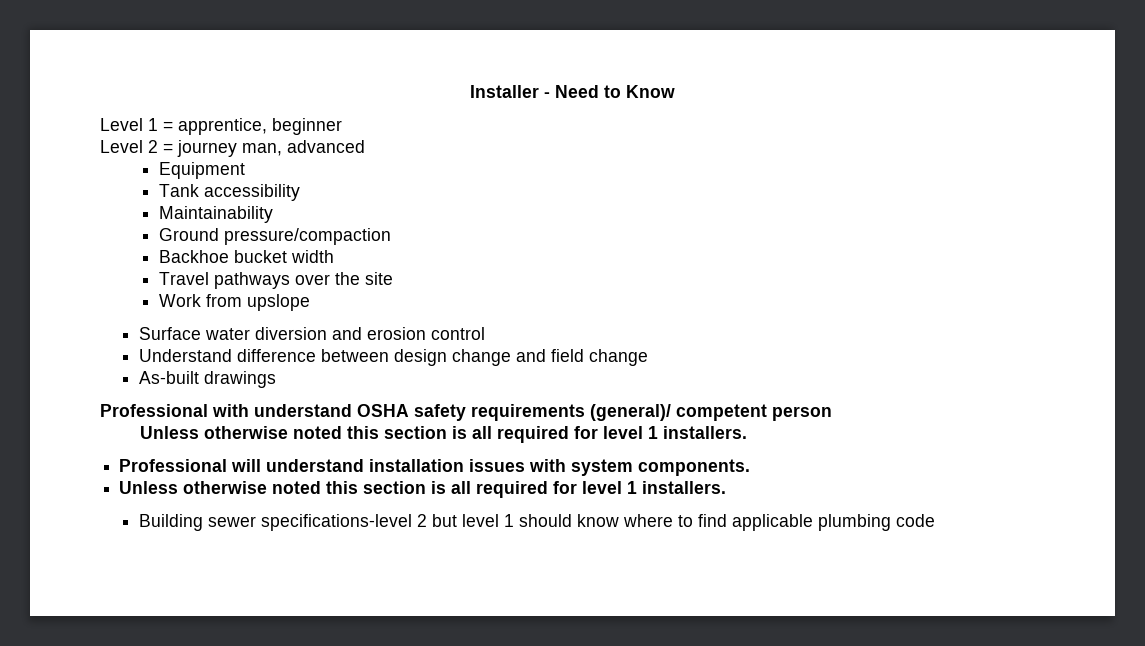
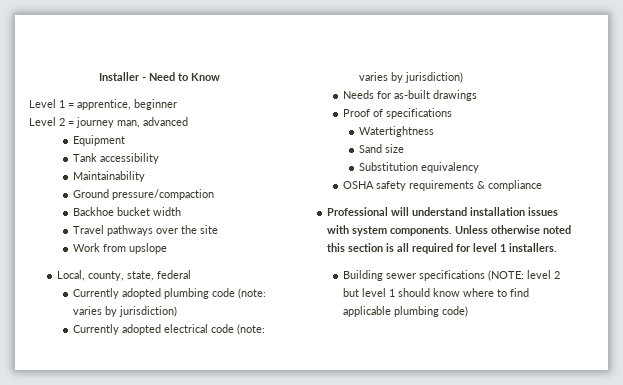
- Surface water diversion and erosion control
- Understand difference between design change and field change
- As-built drawings
- Professional with understand OSHA safety requirements (general)/ competent person
- Unless otherwise noted this section is all required for level 1 installers.
+ Local, county, state, federal
+ Currently adopted plumbing code (note: varies by jurisdiction)
+ Currently adopted electrical code (note: varies by jurisdiction)
+ Needs for as-built drawings
+ Proof of specifications
+ Watertightness
+ Sand size
+ Substitution equivalency
+ OSHA safety requirements & compliance
- Professional will understand installation issues with system components.
- Unless otherwise noted this section is all required for level 1 installers.
+ Professional will understand installation issues with system components. Unless otherwise noted this section is all required for level 1 installers.
- Building sewer specifications-level 2 but level 1 should know where to find applicable plumbing code
+ Building sewer specifications (NOTE: level 2 but level 1 should know where to find applicable plumbing code)

